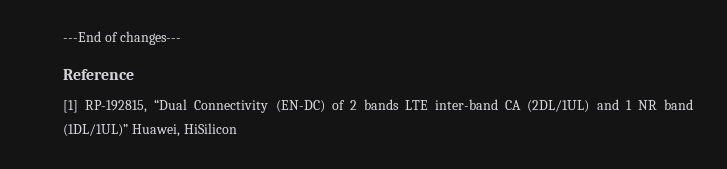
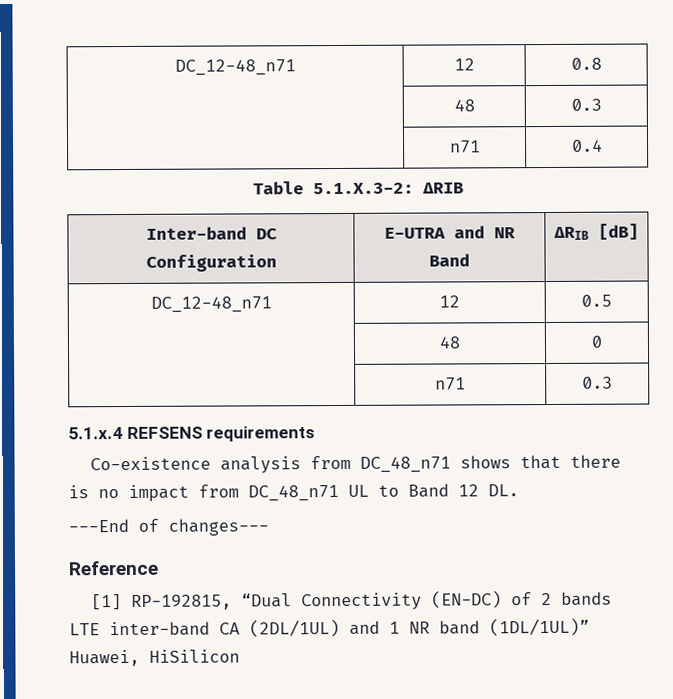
+ DC_12-48_n71 | 12 | 0.8
+ | 48 | 0.3
+ | n71 | 0.4
+ Table 5.1.X.3-2: ΔRIB
+ Inter-band DC Configuration | E-UTRA and NR Band | ΔRIB [dB]
+ DC_12-48_n71 | 12 | 0.5
+ | 48 | 0
+ | n71 | 0.3
+ 5.1.x.4 REFSENS requirements
+ Co-existence analysis from DC_48_n71 shows that there is no impact from DC_48_n71 UL to Band 12 DL.

